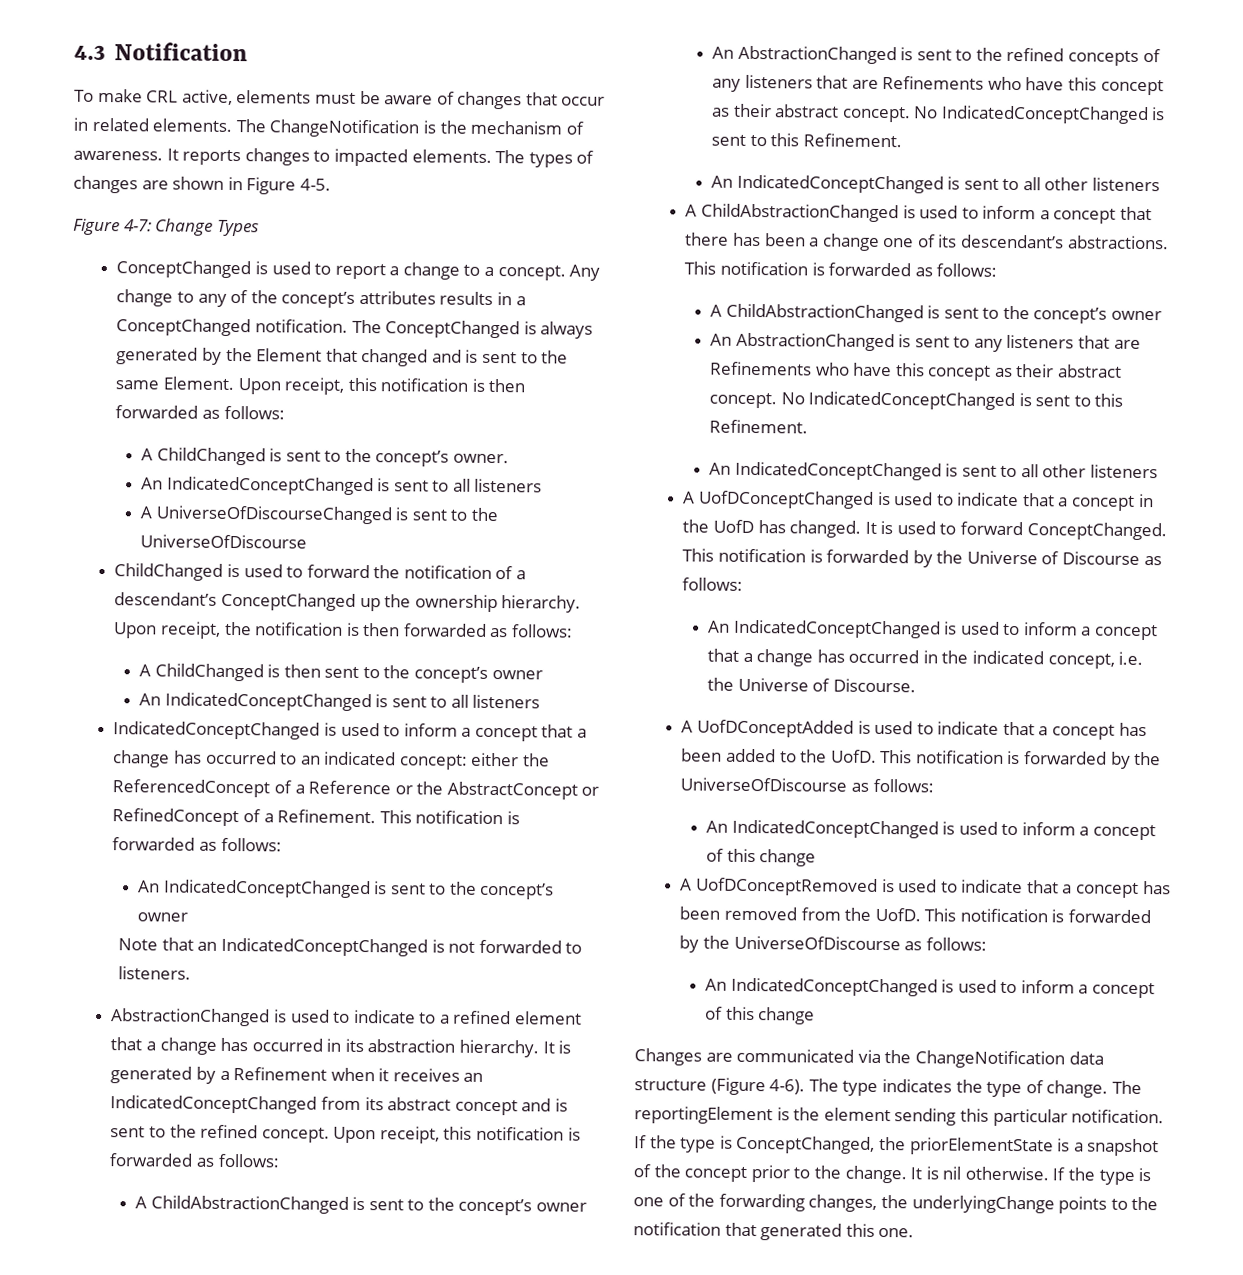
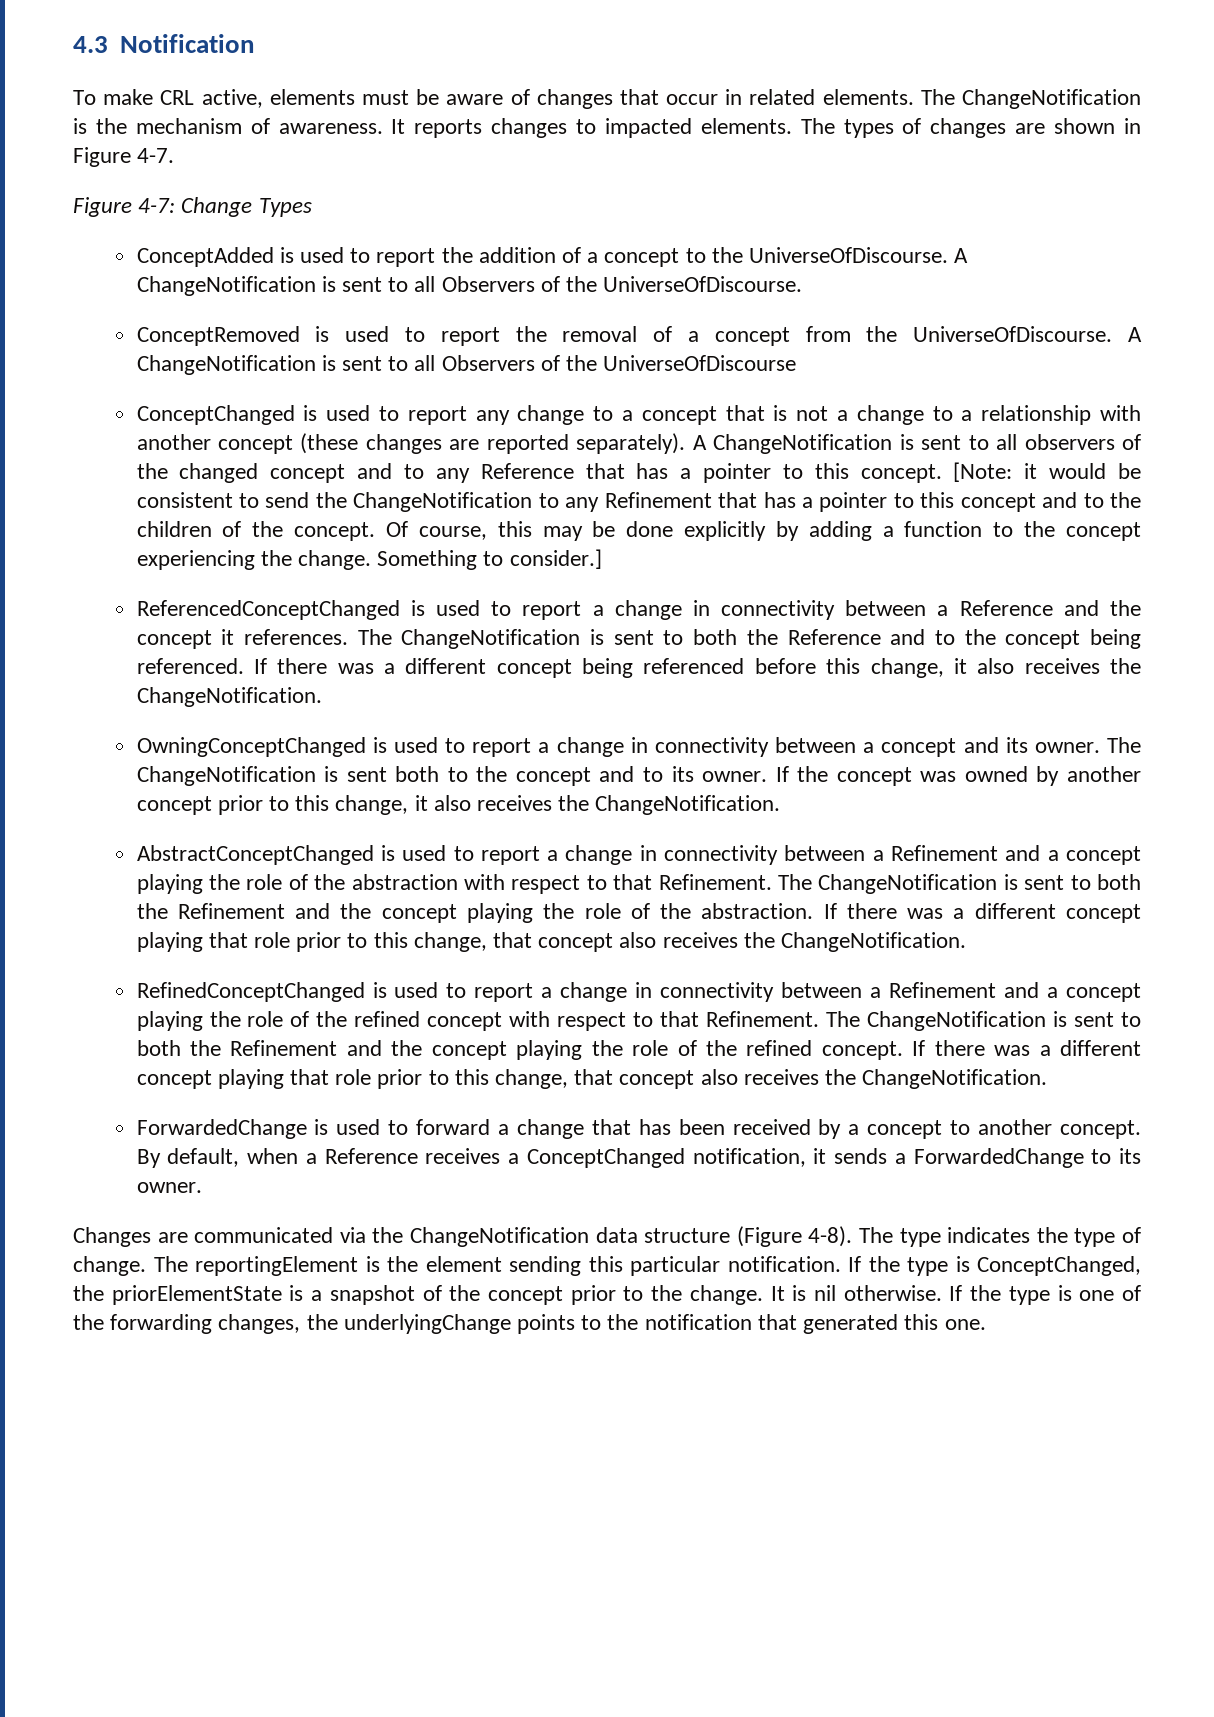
- The types of changes are shown in Figure 4-5.
+ The types of changes are shown in Figure 4-7.
+ ConceptAdded is used to report the addition of a concept to the UniverseOfDiscourse. A ChangeNotification is sent to all Observers of the UniverseOfDiscourse.
+ ConceptRemoved is used to report the removal of a concept from the UniverseOfDiscourse. A ChangeNotification is sent to all Observers of the UniverseOfDiscourse
- ConceptChanged is used to report a change to a concept. Any change to any of the concept’s attributes results in a ConceptChanged notification. The ConceptChanged is always generated by the Element that changed and is sent to the same Element. Upon receipt, this notification is then forwarded as follows:
- A ChildChanged is sent to the concept’s owner.
- An IndicatedConceptChanged is sent to all listeners
- A UniverseOfDiscourseChanged is sent to the UniverseOfDiscourse
- ChildChanged is used to forward the notification of a descendant’s ConceptChanged up the ownership hierarchy. Upon receipt, the notification is then forwarded as follows:
- A ChildChanged is then sent to the concept’s owner
- An IndicatedConceptChanged is sent to all listeners
- IndicatedConceptChanged is used to inform a concept that a change has occurred to an indicated concept: either the ReferencedConcept of a Reference or the AbstractConcept or RefinedConcept of a Refinement. This notification is forwarded as follows:
- An IndicatedConceptChanged is sent to the concept’s owner
- Note that an IndicatedConceptChanged is not forwarded to listeners.
- AbstractionChanged is used to indicate to a refined element that a change has occurred in its abstraction hierarchy. It is generated by a Refinement when it receives an IndicatedConceptChanged from its abstract concept and is sent to the refined concept. Upon receipt, this notification is forwarded as follows:
- A ChildAbstractionChanged is sent to the concept’s owner
- An AbstractionChanged is sent to the refined concepts of any listeners that are Refinements who have this concept as their abstract concept. No IndicatedConceptChanged is sent to this Refinement.
- An IndicatedConceptChanged is sent to all other listeners
- A ChildAbstractionChanged is used to inform a concept that there has been a change one of its descendant’s abstractions. This notification is forwarded as follows:
- A ChildAbstractionChanged is sent to the concept’s owner
- An AbstractionChanged is sent to any listeners that are Refinements who have this concept as their abstract concept. No IndicatedConceptChanged is sent to this Refinement.
- An IndicatedConceptChanged is sent to all other listeners
- A UofDConceptChanged is used to indicate that a concept in the UofD has changed. It is used to forward ConceptChanged. This notification is forwarded by the Universe of Discourse as follows:
- An IndicatedConceptChanged is used to inform a concept that a change has occurred in the indicated concept, i.e. the Universe of Discourse.
- A UofDConceptAdded is used to indicate that a concept has been added to the UofD. This notification is forwarded by the UniverseOfDiscourse as follows:
- An IndicatedConceptChanged is used to inform a concept of this change
- A UofDConceptRemoved is used to indicate that a concept has been removed from the UofD. This notification is forwarded by the UniverseOfDiscourse as follows:
- An IndicatedConceptChanged is used to inform a concept of this change
+ ConceptChanged is used to report any change to a concept that is not a change to a relationship with another concept (these changes are reported separately). A ChangeNotification is sent to all observers of the changed concept and to any Reference that has a pointer to this concept. [Note: it would be consistent to send the ChangeNotification to any Refinement that has a pointer to this concept and to the children of the concept. Of course, this may be done explicitly by adding a function to the concept experiencing the change. Something to consider.]
+ ReferencedConceptChanged is used to report a change in connectivity between a Reference and the concept it references. The ChangeNotification is sent to both the Reference and to the concept being referenced. If there was a different concept being referenced before this change, it also receives the ChangeNotification.
+ OwningConceptChanged is used to report a change in connectivity between a concept and its owner. The ChangeNotification is sent both to the concept and to its owner. If the concept was owned by another concept prior to this change, it also receives the ChangeNotification.
+ AbstractConceptChanged is used to report a change in connectivity between a Refinement and a concept playing the role of the abstraction with respect to that Refinement. The ChangeNotification is sent to both the Refinement and the concept playing the role of the abstraction. If there was a different concept playing that role prior to this change, that concept also receives the ChangeNotification.
+ RefinedConceptChanged is used to report a change in connectivity between a Refinement and a concept playing the role of the refined concept with respect to that Refinement. The ChangeNotification is sent to both the Refinement and the concept playing the role of the refined concept. If there was a different concept playing that role prior to this change, that concept also receives the ChangeNotification.
+ ForwardedChange is used to forward a change that has been received by a concept to another concept. By default, when a Reference receives a ConceptChanged notification, it sends a ForwardedChange to its owner.
- Changes are communicated via the ChangeNotification data structure (Figure 4-6).
+ Changes are communicated via the ChangeNotification data structure (Figure 4-8).

